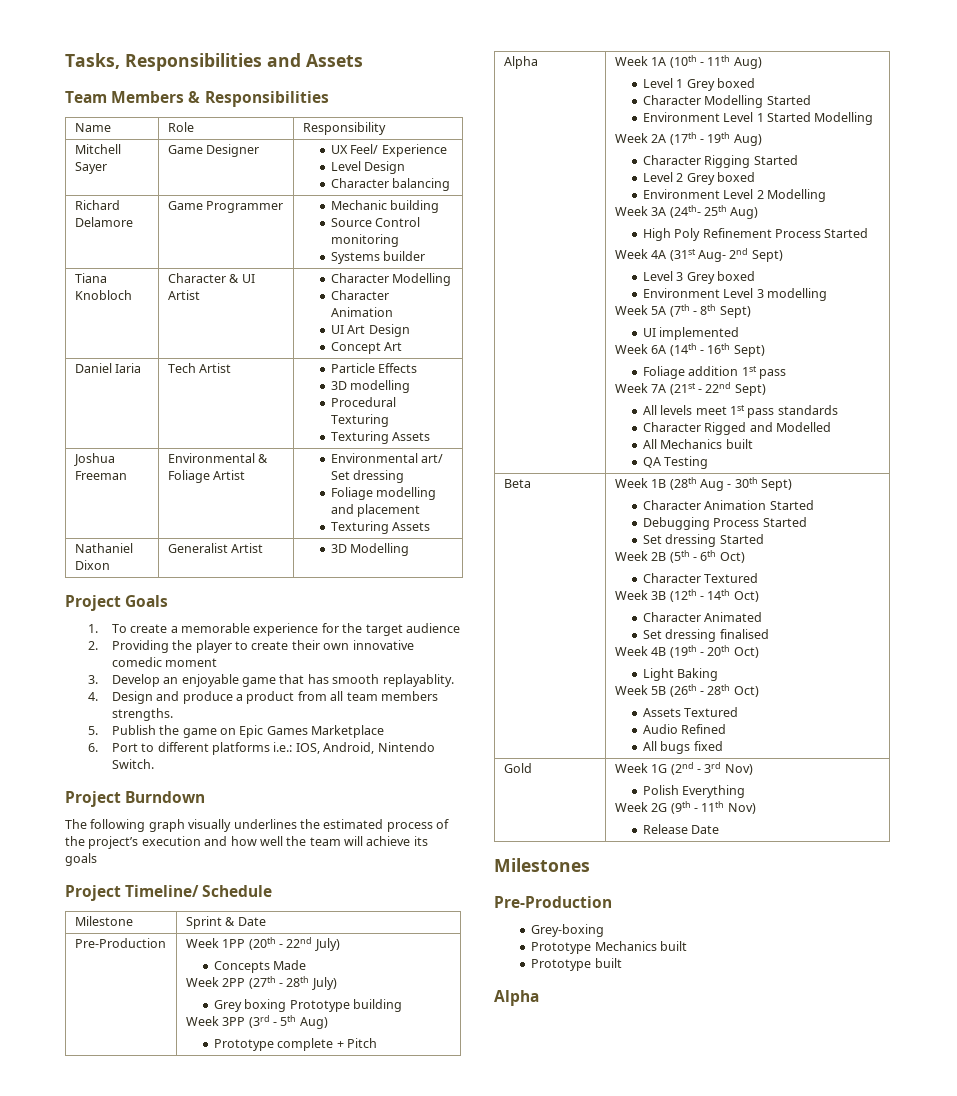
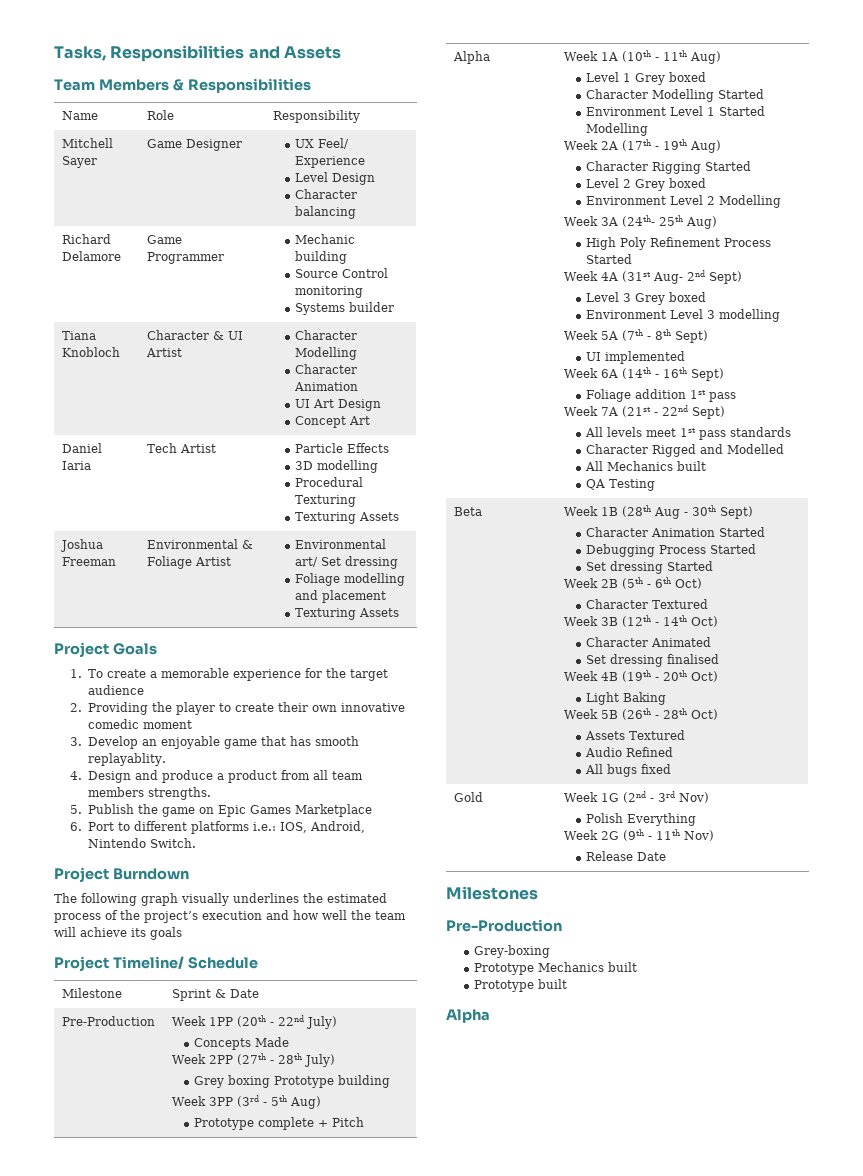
- Nathaniel Dixon | Generalist Artist | 3D Modelling

